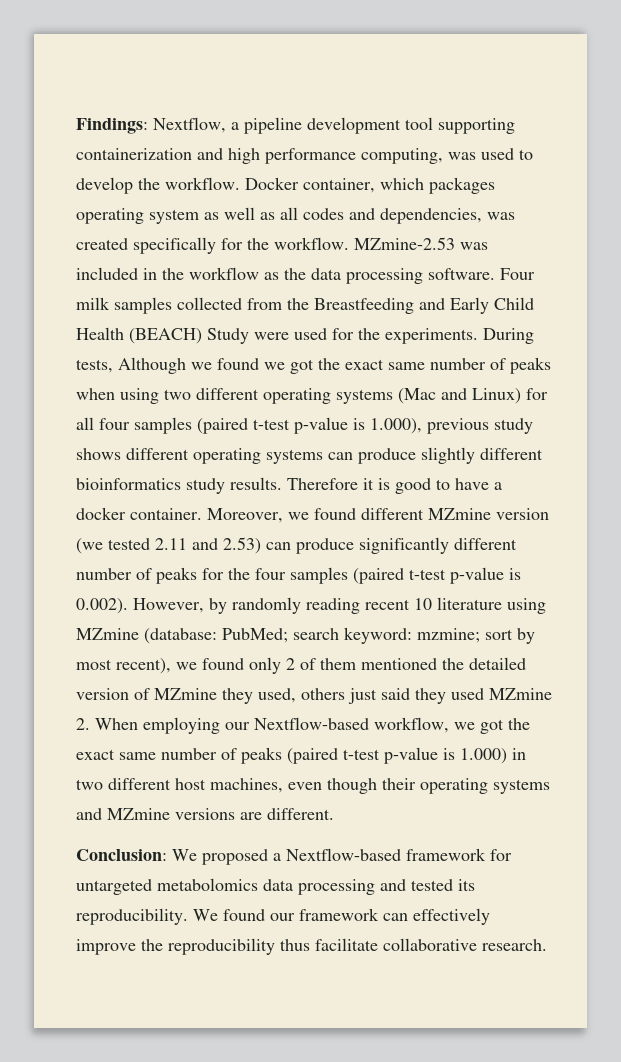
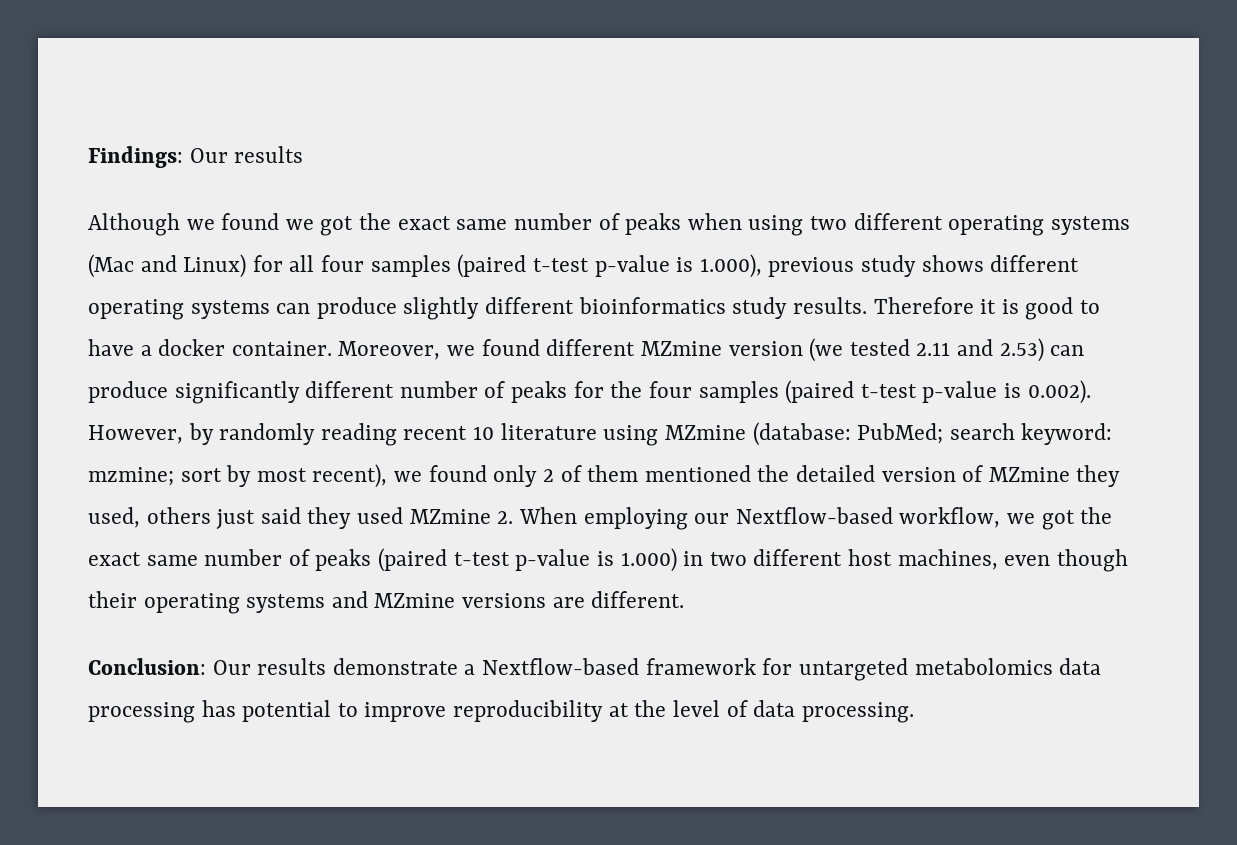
- Findings: Nextflow, a pipeline development tool supporting containerization and high performance computing, was used to develop the workflow. Docker container, which packages operating system as well as all codes and dependencies, was created specifically for the workflow. MZmine-2.53 was included in the workflow as the data processing software. Four milk samples collected from the Breastfeeding and Early Child Health (BEACH) Study were used for the experiments. During tests, Although we found we got the exact same number of peaks when using two different operating systems (Mac and Linux) for all four samples (paired t-test p-value is 1.000), previous study shows different operating systems can produce slightly different bioinformatics study results.
+ Findings: Our results
+ Although we found we got the exact same number of peaks when using two different operating systems (Mac and Linux) for all four samples (paired t-test p-value is 1.000), previous study shows different operating systems can produce slightly different bioinformatics study results.
- Conclusion: We proposed a Nextflow-based framework for untargeted metabolomics data processing and tested its reproducibility. We found our framework can effectively improve the reproducibility thus facilitate collaborative research.
+ Conclusion: Our results demonstrate a Nextflow-based framework for untargeted metabolomics data processing has potential to improve reproducibility at the level of data processing.

